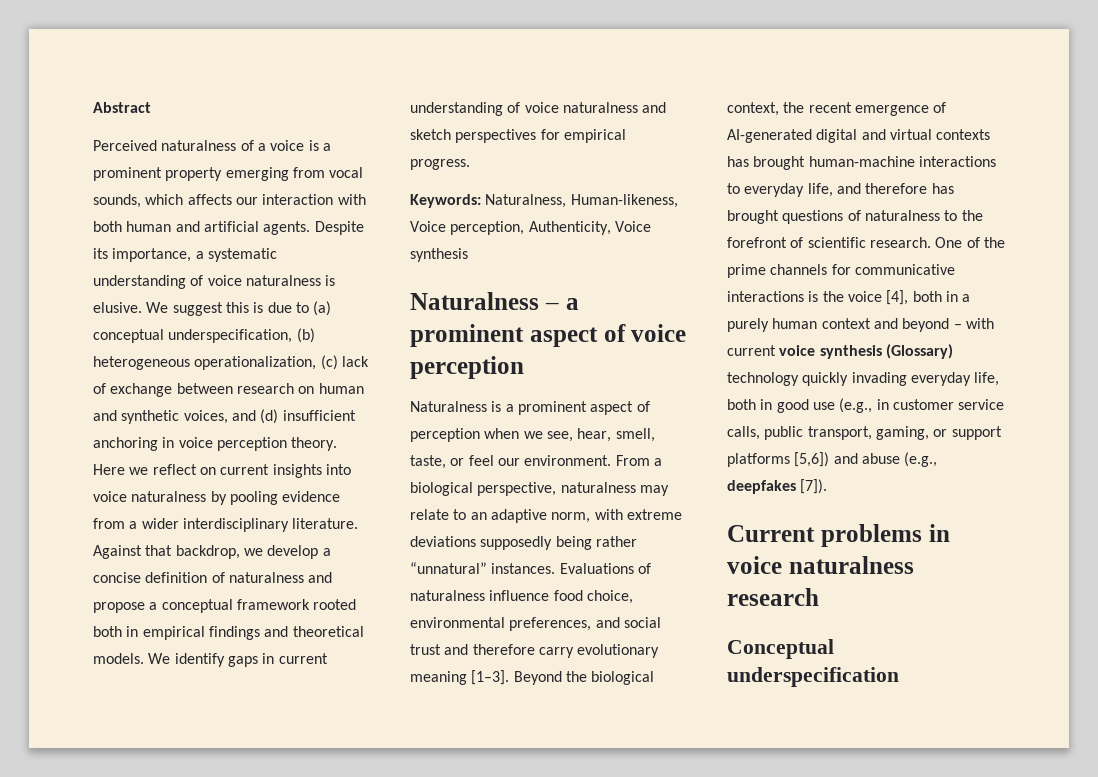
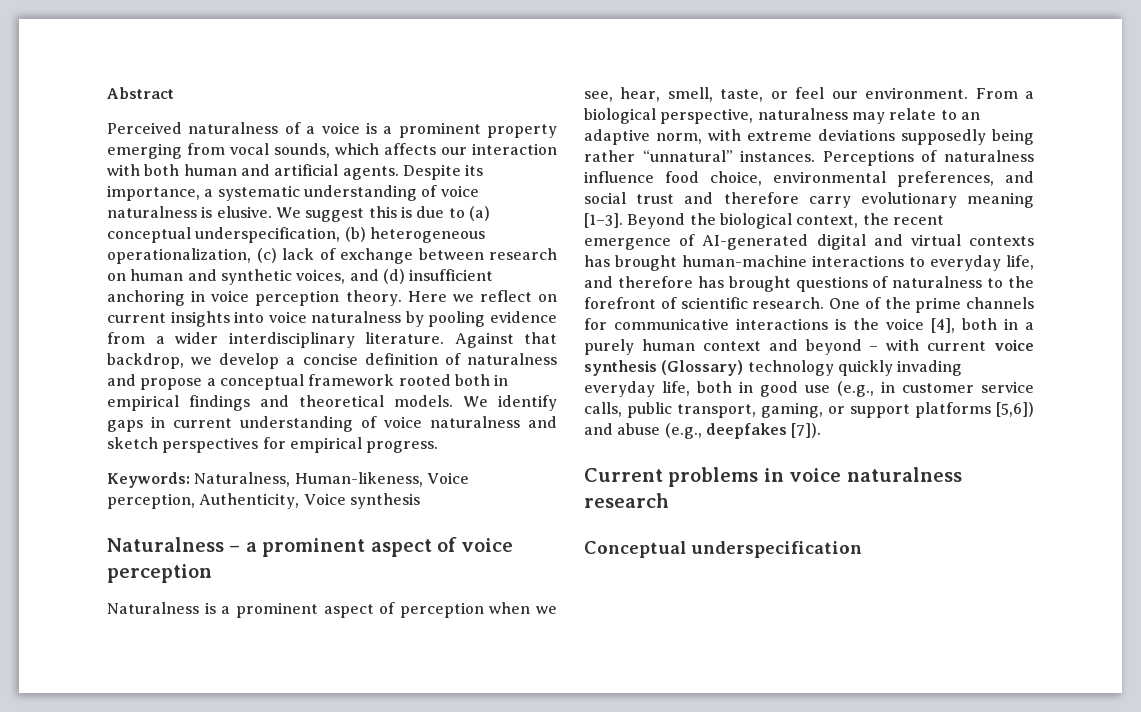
- Evaluations of naturalness influence food choice, environmental preferences, and social trust and therefore carry evolutionary meaning [1–3].
+ Perceptions of naturalness influence food choice, environmental preferences, and social trust and therefore carry evolutionary meaning [1–3].

